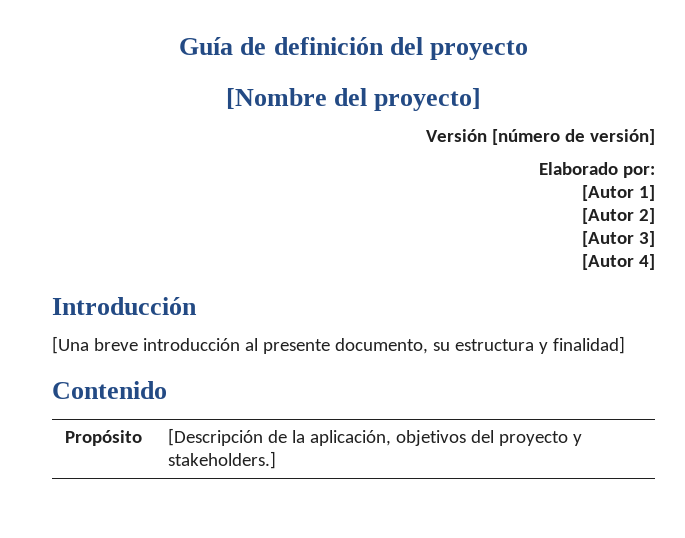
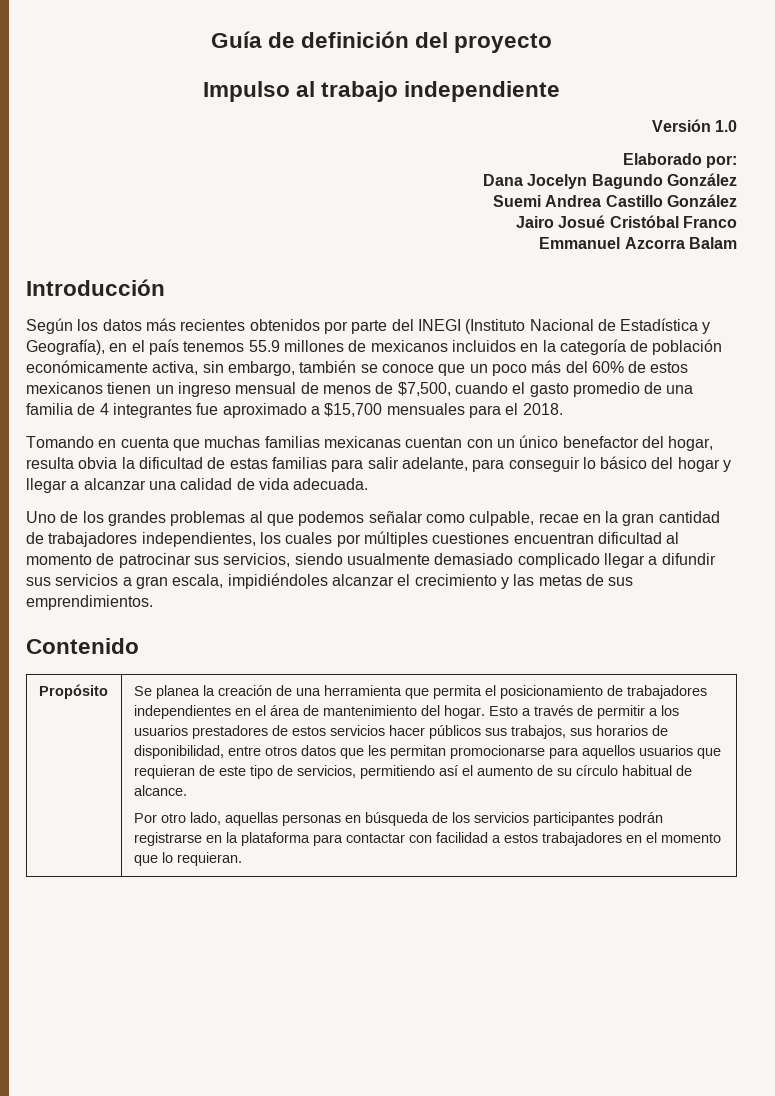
- [Nombre del proyecto]
- Versión [número de versión]
+ Impulso al trabajo independiente
+ Versión 1.0
  Elaborado por:
- [Autor 1]
- [Autor 2]
- [Autor 3]
- [Autor 4]
+ Dana Jocelyn Bagundo González
+ Suemi Andrea Castillo González
+ Jairo Josué Cristóbal Franco
+ Emmanuel Azcorra Balam
  Introducción
- [Una breve introducción al presente documento, su estructura y finalidad]
+ Según los datos más recientes obtenidos por parte del INEGI (Instituto Nacional de Estadística y Geografía), en el país tenemos 55.9 millones de mexicanos incluidos en la categoría de población económicamente activa, sin embargo, también se conoce que un poco más del 60% de estos mexicanos tienen un ingreso mensual de menos de $7,500, cuando el gasto promedio de una familia de 4 integrantes fue aproximado a $15,700 mensuales para el 2018.
+ Tomando en cuenta que muchas familias mexicanas cuentan con un único benefactor del hogar, resulta obvia la dificultad de estas familias para salir adelante, para conseguir lo básico del hogar y llegar a alcanzar una calidad de vida adecuada.
+ Uno de los grandes problemas al que podemos señalar como culpable, recae en la gran cantidad de trabajadores independientes, los cuales por múltiples cuestiones encuentran dificultad al momento de patrocinar sus servicios, siendo usualmente demasiado complicado llegar a difundir sus servicios a gran escala, impidiéndoles alcanzar el crecimiento y las metas de sus emprendimientos.
  Contenido
- Propósito | [Descripción de la aplicación, objetivos del proyecto y stakeholders.]
+ Propósito | Se planea la creación de una herramienta que permita el posicionamiento de trabajadores independientes en el área de mantenimiento del hogar. Esto a través de permitir a los usuarios prestadores de estos servicios hacer públicos sus trabajos, sus horarios de disponibilidad, entre otros datos que les permitan promocionarse para aquellos usuarios que requieran de este tipo de servicios, permitiendo así el aumento de su círculo habitual de alcance.
+ Por otro lado, aquellas personas en búsqueda de los servicios participantes podrán registrarse en la plataforma para contactar con facilidad a estos trabajadores en el momento que lo requieran.

